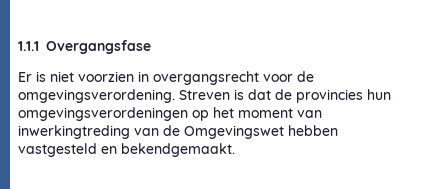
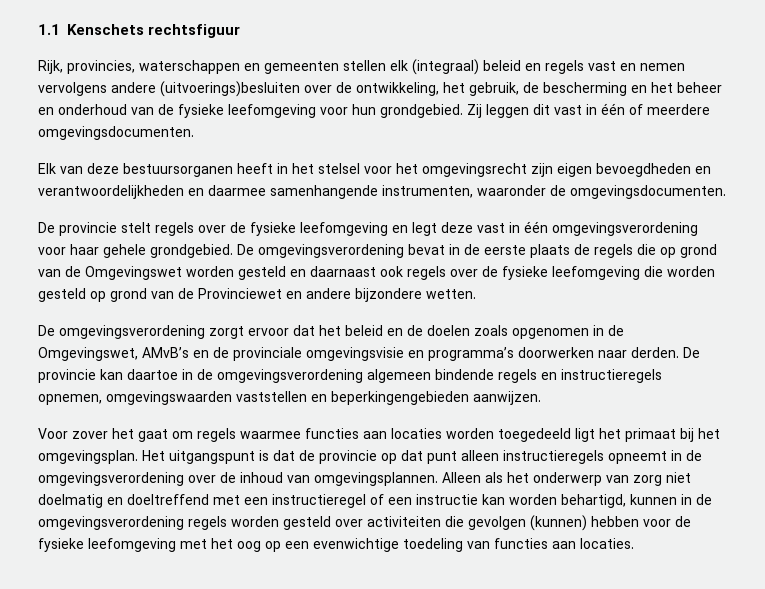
- 1.1.1 Overgangsfase
- Er is niet voorzien in overgangsrecht voor de omgevingsverordening. Streven is dat de provincies hun omgevingsverordeningen op het moment van inwerkingtreding van de Omgevingswet hebben vastgesteld en bekendgemaakt.
+ 1.1 Kenschets rechtsfiguur
+ Rijk, provincies, waterschappen en gemeenten stellen elk (integraal) beleid en regels vast en nemen vervolgens andere (uitvoerings)besluiten over de ontwikkeling, het gebruik, de bescherming en het beheer en onderhoud van de fysieke leefomgeving voor hun grondgebied. Zij leggen dit vast in één of meerdere omgevingsdocumenten.
+ Elk van deze bestuursorganen heeft in het stelsel voor het omgevingsrecht zijn eigen bevoegdheden en verantwoordelijkheden en daarmee samenhangende instrumenten, waaronder de omgevingsdocumenten.
+ De provincie stelt regels over de fysieke leefomgeving en legt deze vast in één omgevingsverordening voor haar gehele grondgebied. De omgevingsverordening bevat in de eerste plaats de regels die op grond van de Omgevingswet worden gesteld en daarnaast ook regels over de fysieke leefomgeving die worden gesteld op grond van de Provinciewet en andere bijzondere wetten.
+ De omgevingsverordening zorgt ervoor dat het beleid en de doelen zoals opgenomen in de Omgevingswet, AMvB’s en de provinciale omgevingsvisie en programma’s doorwerken naar derden. De provincie kan daartoe in de omgevingsverordening algemeen bindende regels en instructieregels opnemen, omgevingswaarden vaststellen en beperkingengebieden aanwijzen.
+ Voor zover het gaat om regels waarmee functies aan locaties worden toegedeeld ligt het primaat bij het omgevingsplan. Het uitgangspunt is dat de provincie op dat punt alleen instructieregels opneemt in de omgevingsverordening over de inhoud van omgevingsplannen. Alleen als het onderwerp van zorg niet doelmatig en doeltreffend met een instructieregel of een instructie kan worden behartigd, kunnen in de omgevingsverordening regels worden gesteld over activiteiten die gevolgen (kunnen) hebben voor de fysieke leefomgeving met het oog op een evenwichtige toedeling van functies aan locaties.

